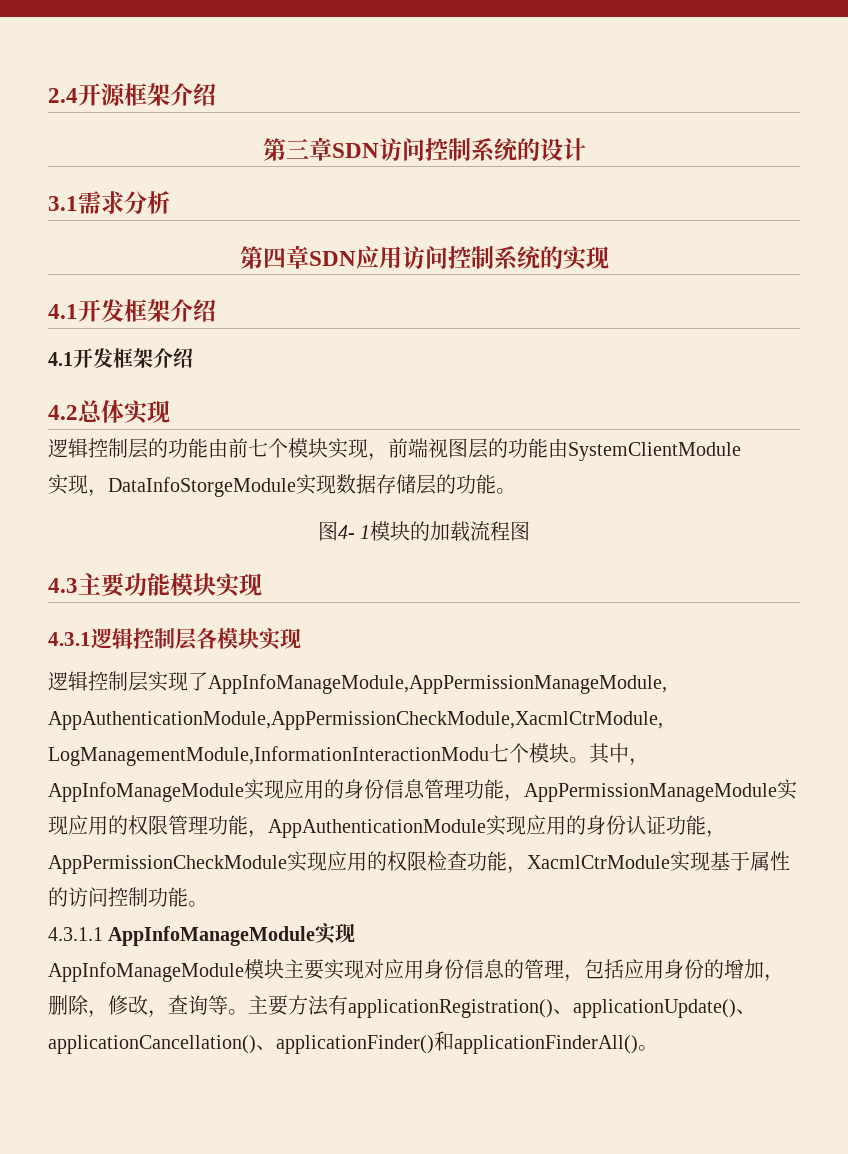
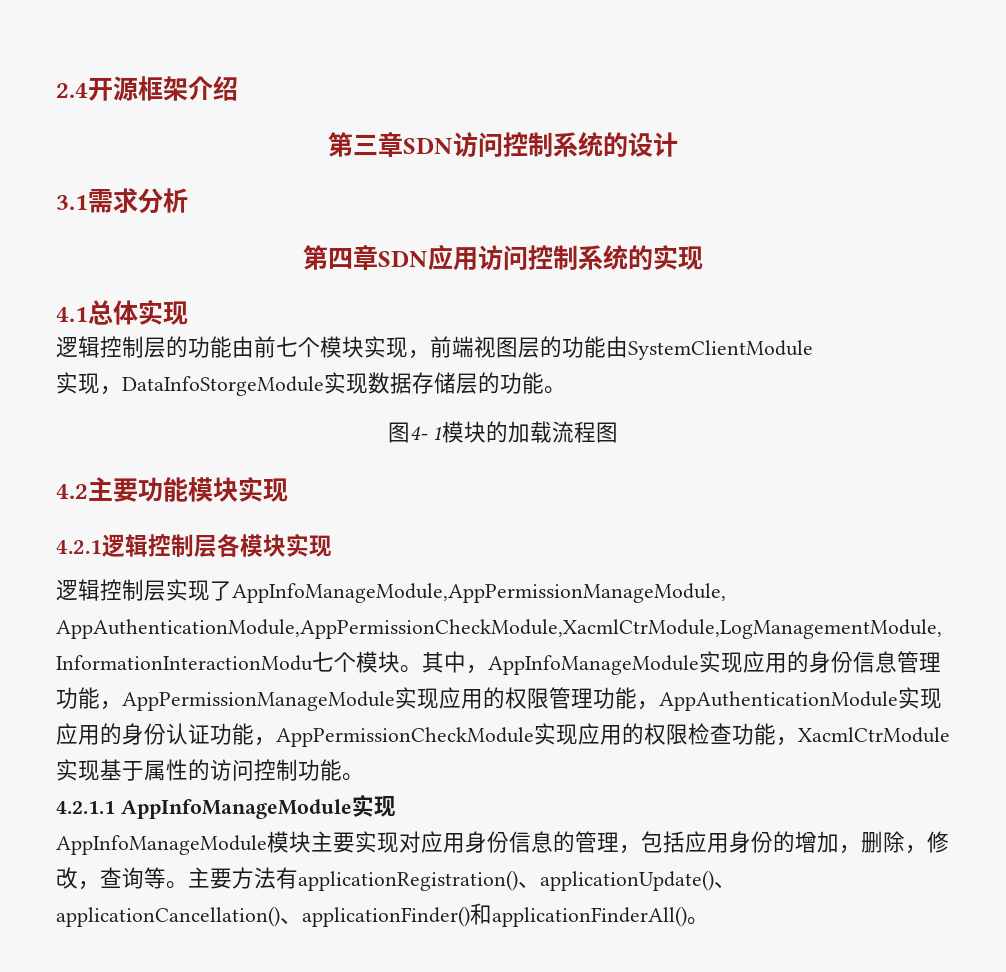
  第四章SDN应用访问控制系统的实现
- 4.1开发框架介绍
- 4.1开发框架介绍
- 4.2总体实现
+ 4.1总体实现
- 4.3主要功能模块实现
+ 4.2主要功能模块实现
- 4.3.1逻辑控制层各模块实现
+ 4.2.1逻辑控制层各模块实现
- 4.3.1.1 AppInfoManageModule实现
+ 4.2.1.1 AppInfoManageModule实现

